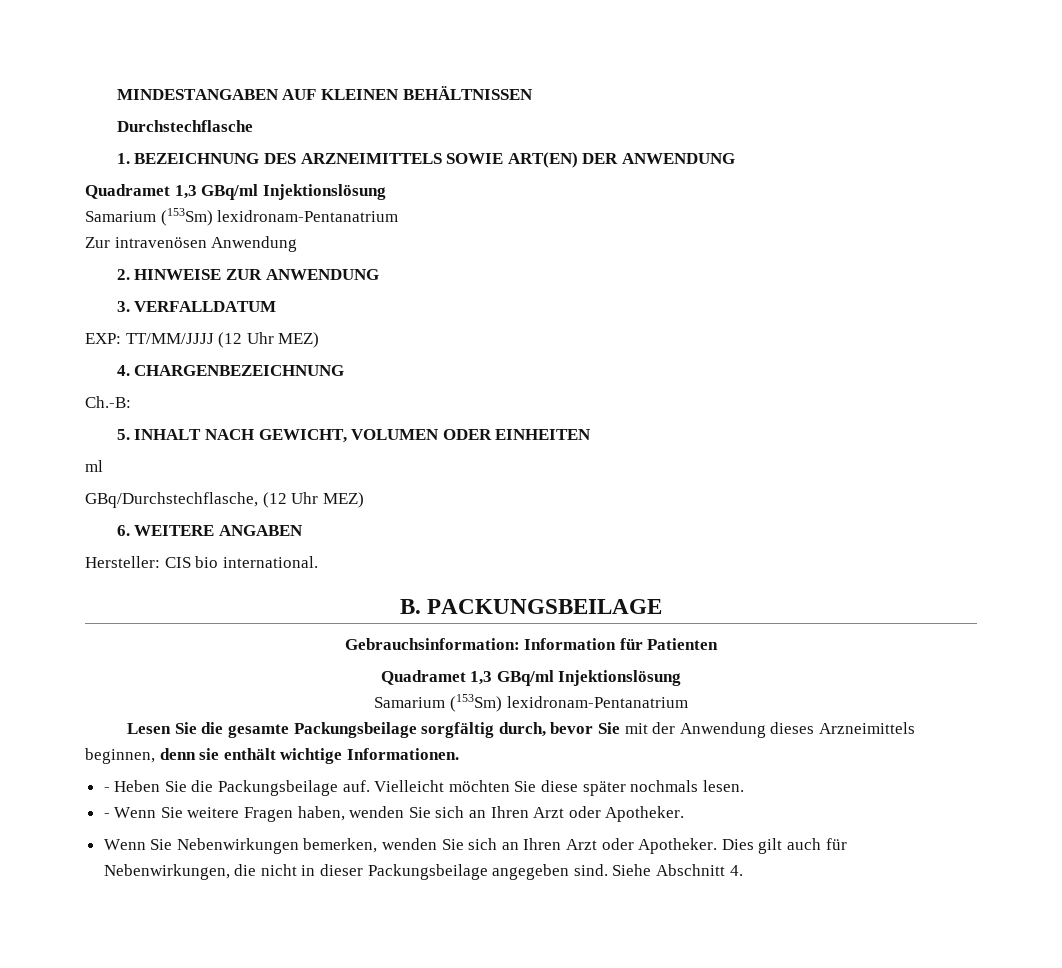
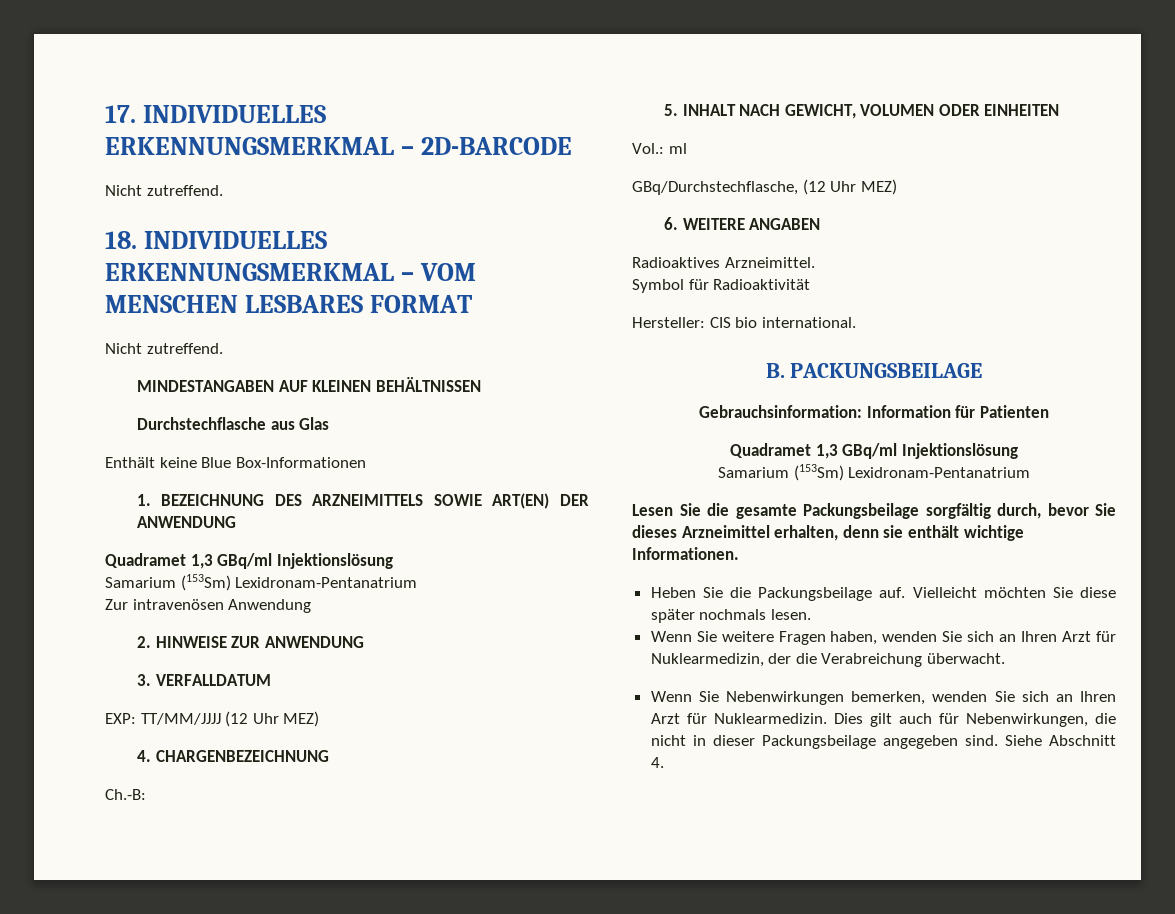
+ 17. INDIVIDUELLES ERKENNUNGSMERKMAL – 2D-BARCODE
+ Nicht zutreffend.
+ 18. INDIVIDUELLES ERKENNUNGSMERKMAL – VOM MENSCHEN LESBARES FORMAT
+ Nicht zutreffend.
- Durchstechflasche
+ Durchstechflasche aus Glas
+ Enthält keine Blue Box-Informationen
  1. BEZEICHNUNG DES ARZNEIMITTELS SOWIE ART(EN) DER ANWENDUNG
  Quadramet 1,3 GBq/ml Injektionslösung
- Samarium (153Sm) lexidronam-Pentanatrium
+ Samarium (153Sm) Lexidronam-Pentanatrium
- ml
+ Vol.: ml
+ Radioaktives Arzneimittel.
+ Symbol für Radioaktivität
  Gebrauchsinformation: Information für Patienten
  Quadramet 1,3 GBq/ml Injektionslösung
- Samarium (153Sm) lexidronam-Pentanatrium
+ Samarium (153Sm) Lexidronam-Pentanatrium
- Lesen Sie die gesamte Packungsbeilage sorgfältig durch, bevor Sie mit der Anwendung dieses Arzneimittels beginnen, denn sie enthält wichtige Informationen.
+ Lesen Sie die gesamte Packungsbeilage sorgfältig durch, bevor Sie dieses Arzneimittel erhalten, denn sie enthält wichtige Informationen.
- - Heben Sie die Packungsbeilage auf.
+ Heben Sie die Packungsbeilage auf.
- - Wenn Sie weitere Fragen haben, wenden Sie sich an Ihren Arzt oder Apotheker.
+ Wenn Sie weitere Fragen haben, wenden Sie sich an Ihren Arzt für Nuklearmedizin, der die Verabreichung überwacht.
- Wenn Sie Nebenwirkungen bemerken, wenden Sie sich an Ihren Arzt oder Apotheker.
+ Wenn Sie Nebenwirkungen bemerken, wenden Sie sich an Ihren Arzt für Nuklearmedizin.

